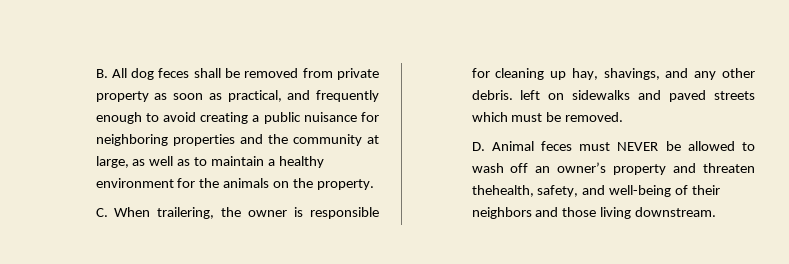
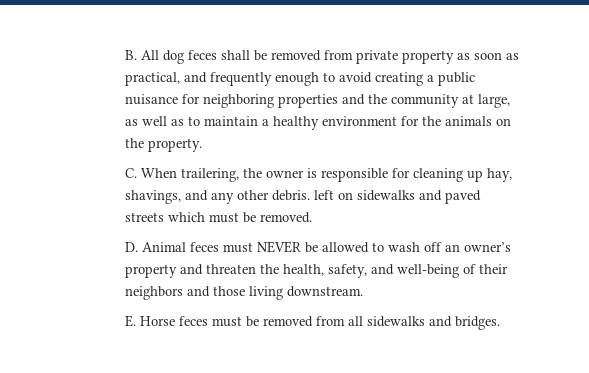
- D. Animal feces must NEVER be allowed to wash off an owner’s property and threaten thehealth, safety, and well-being of their neighbors and those living downstream.
+ D. Animal feces must NEVER be allowed to wash off an owner’s property and threaten the health, safety, and well-being of their neighbors and those living downstream.
+ E. Horse feces must be removed from all sidewalks and bridges.

